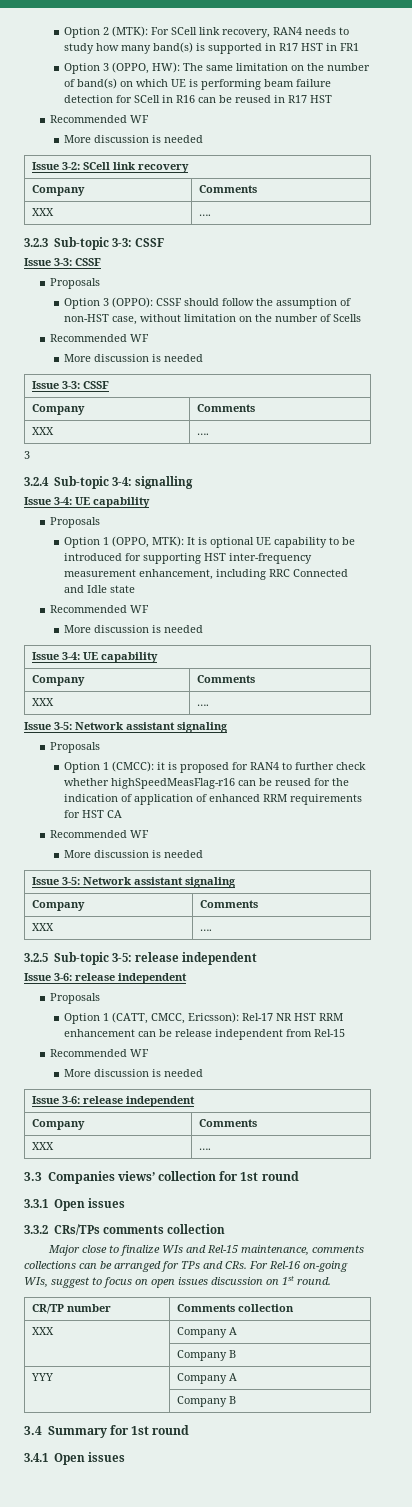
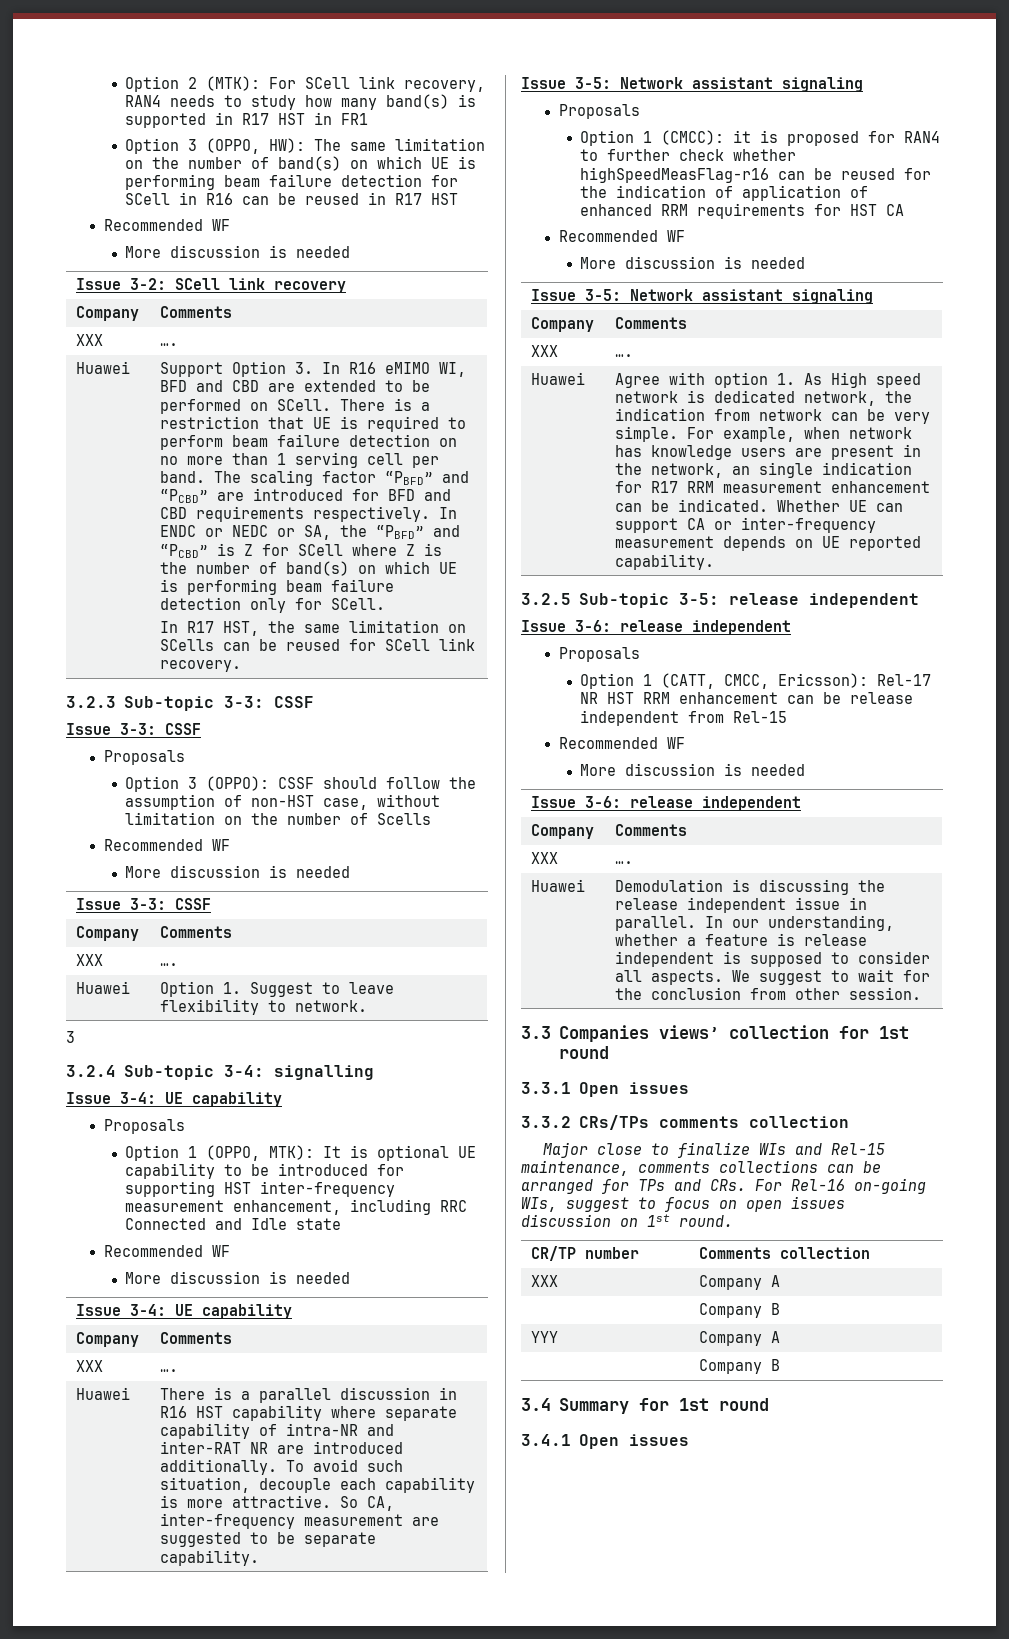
+ Huawei | Support Option 3. In R16 eMIMO WI, BFD and CBD are extended to be performed on SCell. There is a restriction that UE is required to perform beam failure detection on no more than 1 serving cell per band. The scaling factor “PBFD” and “PCBD” are introduced for BFD and CBD requirements respectively. In ENDC or NEDC or SA, the “PBFD” and “PCBD” is Z for SCell where Z is the number of band(s) on which UE is performing beam failure detection only for SCell.
+ In R17 HST, the same limitation on SCells can be reused for SCell link recovery.
+ Huawei | Option 1. Suggest to leave flexibility to network.
+ Huawei | There is a parallel discussion in R16 HST capability where separate capability of intra-NR and inter-RAT NR are introduced additionally. To avoid such situation, decouple each capability is more attractive. So CA, inter-frequency measurement are suggested to be separate capability.
+ Huawei | Agree with option 1. As High speed network is dedicated network, the indication from network can be very simple. For example, when network has knowledge users are present in the network, an single indication for R17 RRM measurement enhancement can be indicated. Whether UE can support CA or inter-frequency measurement depends on UE reported capability.
+ Huawei | Demodulation is discussing the release independent issue in parallel. In our understanding, whether a feature is release independent is supposed to consider all aspects. We suggest to wait for the conclusion from other session.

